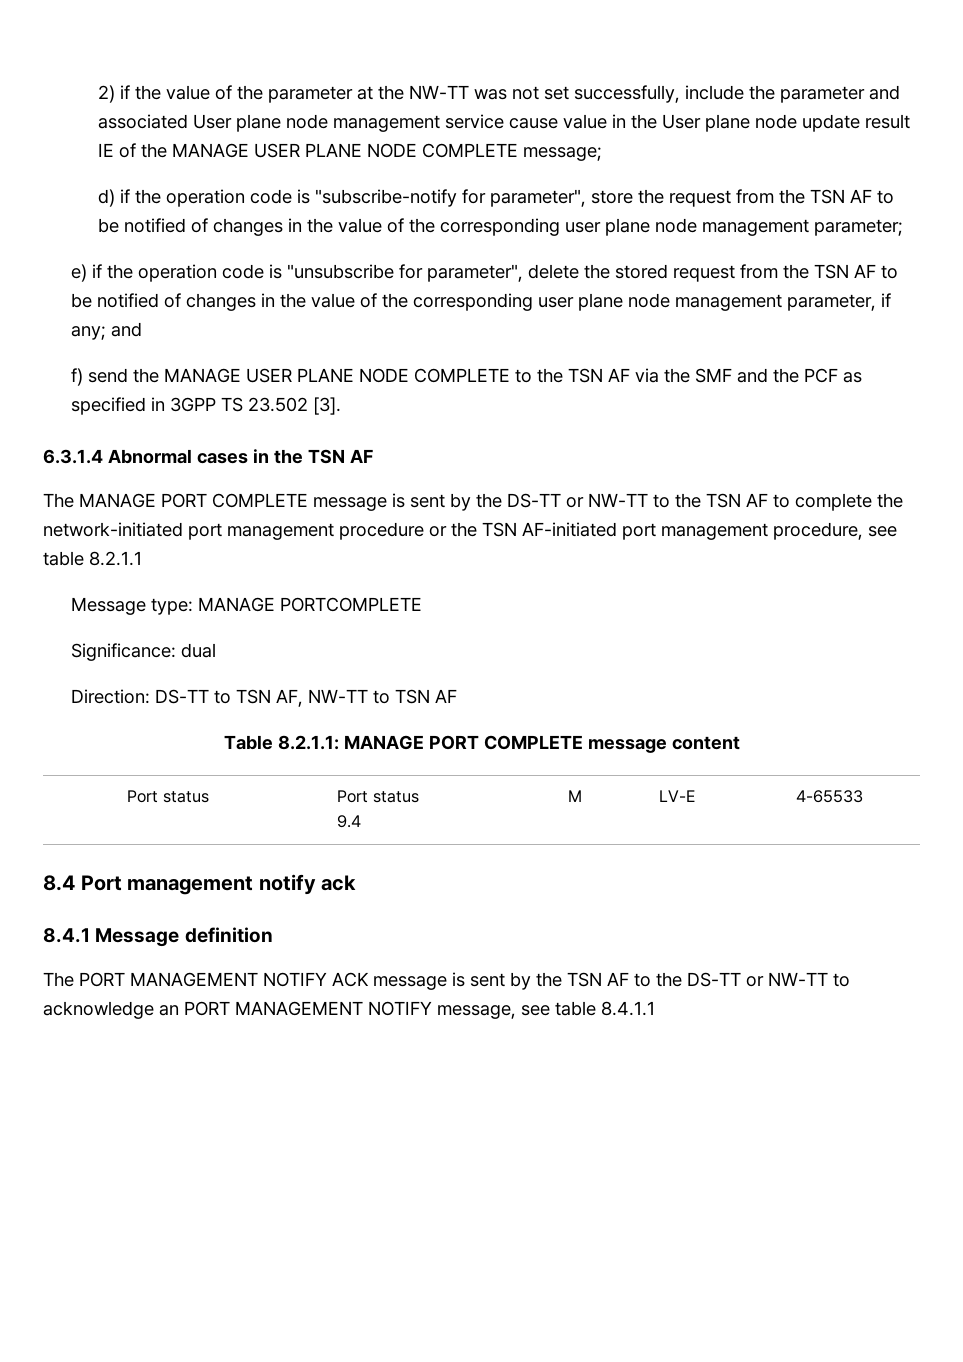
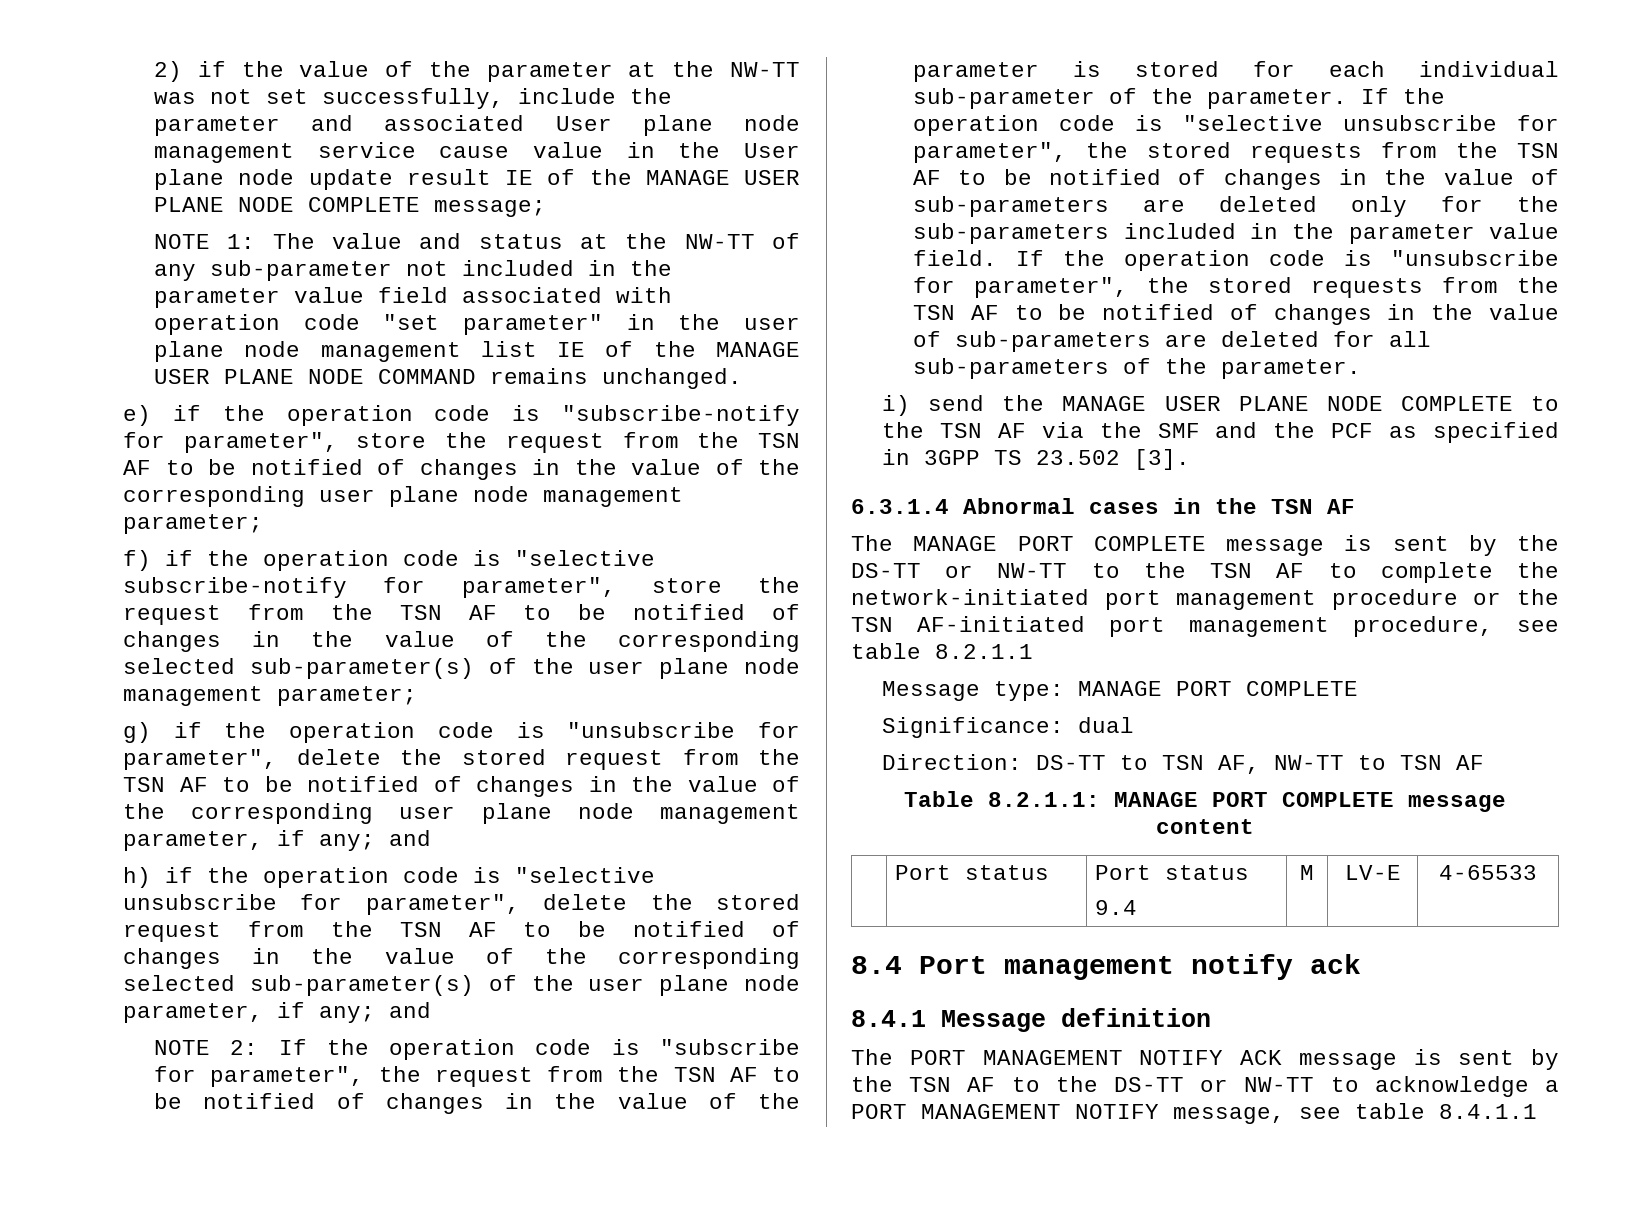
- d) if the operation code is "subscribe-notify for parameter", store the request from the TSN AF to be notified of changes in the value of the corresponding user plane node management parameter;
+ NOTE 1: The value and status at the NW-TT of any sub-parameter not included in the parameter value field associated with operation code "set parameter" in the user plane node management list IE of the MANAGE USER PLANE NODE COMMAND remains unchanged.
+ e) if the operation code is "subscribe-notify for parameter", store the request from the TSN AF to be notified of changes in the value of the corresponding user plane node management parameter;
- e) if the operation code is "unsubscribe for parameter", delete the stored request from the TSN AF to be notified of changes in the value of the corresponding user plane node management parameter, if any; and
+ f) if the operation code is "selective subscribe-notify for parameter", store the request from the TSN AF to be notified of changes in the value of the corresponding selected sub-parameter(s) of the user plane node management parameter;
+ g) if the operation code is "unsubscribe for parameter", delete the stored request from the TSN AF to be notified of changes in the value of the corresponding user plane node management parameter, if any; and
- f) send the MANAGE USER PLANE NODE COMPLETE to the TSN AF via the SMF and the PCF as specified in 3GPP TS 23.502 [3].
+ h) if the operation code is "selective unsubscribe for parameter", delete the stored request from the TSN AF to be notified of changes in the value of the corresponding selected sub-parameter(s) of the user plane node parameter, if any; and
+ NOTE 2: If the operation code is "subscribe for parameter", the request from the TSN AF to be notified of changes in the value of the parameter is stored for each individual sub-parameter of the parameter. If the operation code is "selective unsubscribe for parameter", the stored requests from the TSN AF to be notified of changes in the value of sub-parameters are deleted only for the sub-parameters included in the parameter value field. If the operation code is "unsubscribe for parameter", the stored requests from the TSN AF to be notified of changes in the value of sub-parameters are deleted for all sub-parameters of the parameter.
+ i) send the MANAGE USER PLANE NODE COMPLETE to the TSN AF via the SMF and the PCF as specified in 3GPP TS 23.502 [3].
- Message type: MANAGE PORTCOMPLETE
+ Message type: MANAGE PORT COMPLETE
- The PORT MANAGEMENT NOTIFY ACK message is sent by the TSN AF to the DS-TT or NW-TT to acknowledge an PORT MANAGEMENT NOTIFY message, see table 8.4.1.1
+ The PORT MANAGEMENT NOTIFY ACK message is sent by the TSN AF to the DS-TT or NW-TT to acknowledge a PORT MANAGEMENT NOTIFY message, see table 8.4.1.1

